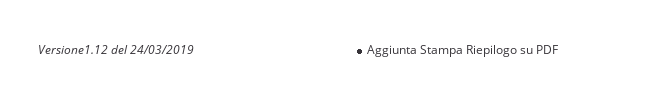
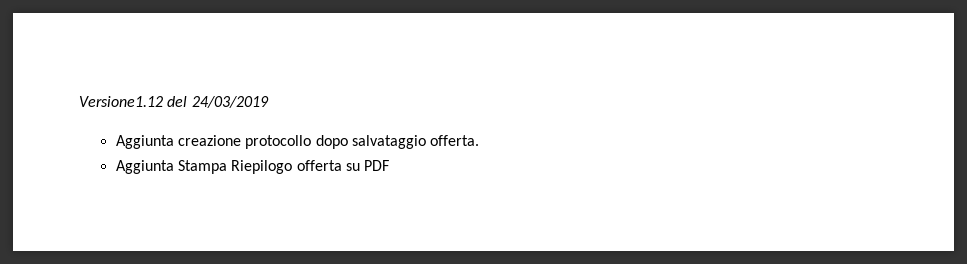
+ Aggiunta creazione protocollo dopo salvataggio offerta.
- Aggiunta Stampa Riepilogo su PDF
+ Aggiunta Stampa Riepilogo offerta su PDF

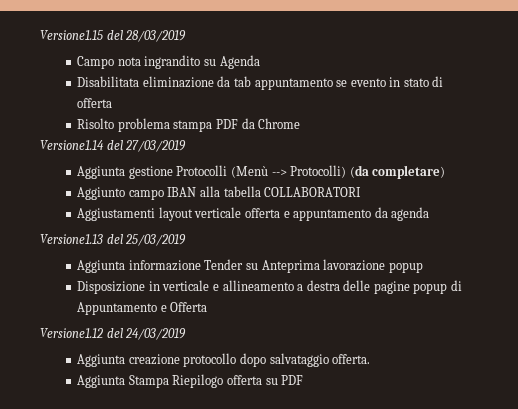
+ Versione1.15 del 28/03/2019
+ Campo nota ingrandito su Agenda
+ Disabilitata eliminazione da tab appuntamento se evento in stato di offerta
+ Risolto problema stampa PDF da Chrome
+ Versione1.14 del 27/03/2019
+ Aggiunta gestione Protocolli (Menù --> Protocolli) (da completare)
+ Aggiunto campo IBAN alla tabella COLLABORATORI
+ Aggiustamenti layout verticale offerta e appuntamento da agenda
+ Versione1.13 del 25/03/2019
+ Aggiunta informazione Tender su Anteprima lavorazione popup
+ Disposizione in verticale e allineamento a destra delle pagine popup di Appuntamento e Offerta

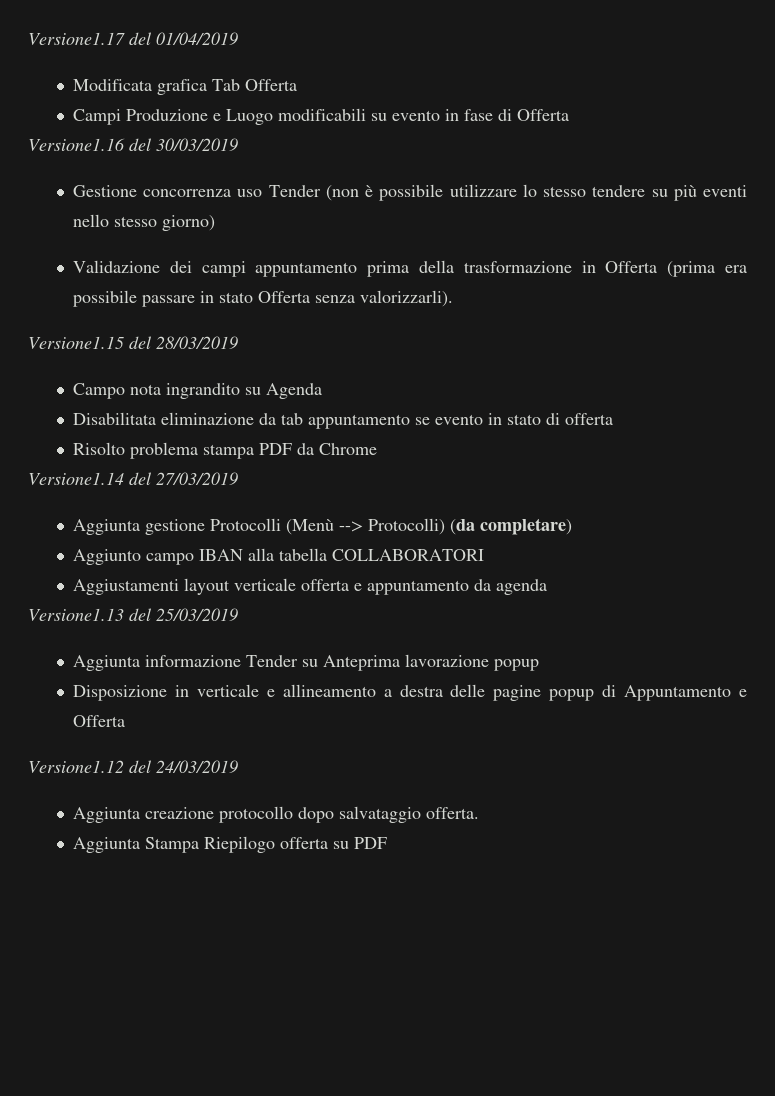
+ Versione1.17 del 01/04/2019
+ Modificata grafica Tab Offerta
+ Campi Produzione e Luogo modificabili su evento in fase di Offerta
+ Versione1.16 del 30/03/2019
+ Gestione concorrenza uso Tender (non è possibile utilizzare lo stesso tendere su più eventi nello stesso giorno)
+ Validazione dei campi appuntamento prima della trasformazione in Offerta (prima era possibile passare in stato Offerta senza valorizzarli).

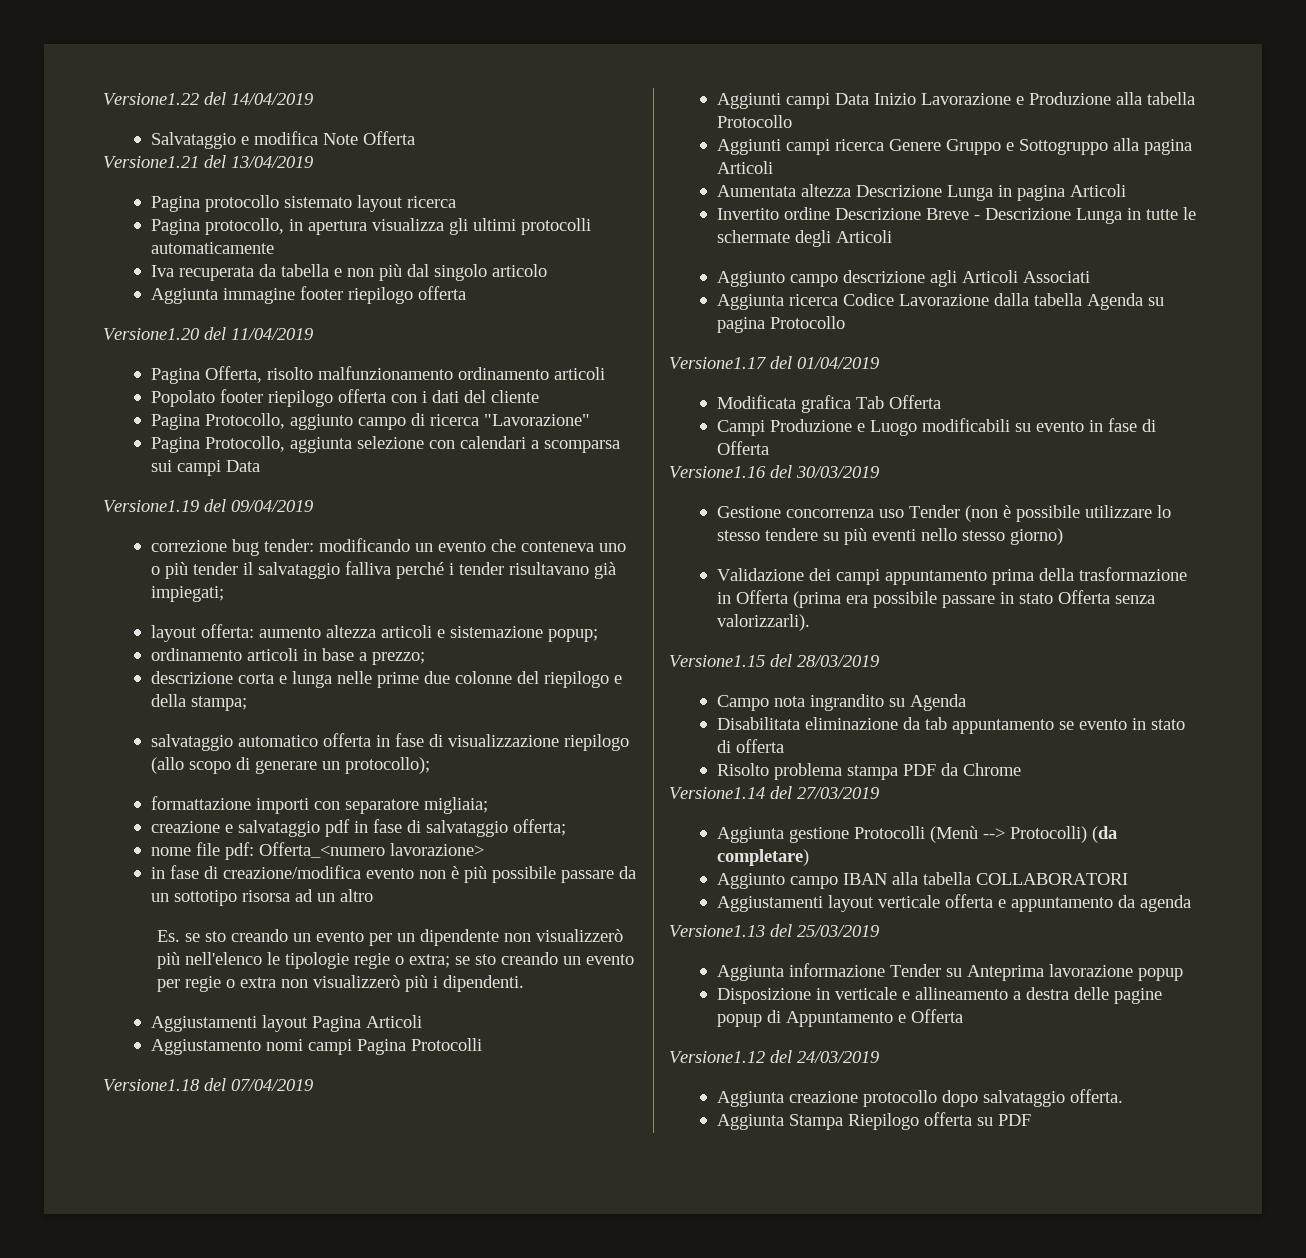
+ Versione1.22 del 14/04/2019
+ Salvataggio e modifica Note Offerta
+ Versione1.21 del 13/04/2019
+ Pagina protocollo sistemato layout ricerca
+ Pagina protocollo, in apertura visualizza gli ultimi protocolli automaticamente
+ Iva recuperata da tabella e non più dal singolo articolo
+ Aggiunta immagine footer riepilogo offerta
+ Versione1.20 del 11/04/2019
+ Pagina Offerta, risolto malfunzionamento ordinamento articoli
+ Popolato footer riepilogo offerta con i dati del cliente
+ Pagina Protocollo, aggiunto campo di ricerca "Lavorazione"
+ Pagina Protocollo, aggiunta selezione con calendari a scomparsa sui campi Data
+ Versione1.19 del 09/04/2019
+ correzione bug tender: modificando un evento che conteneva uno o più tender il salvataggio falliva perché i tender risultavano già impiegati;
+ layout offerta: aumento altezza articoli e sistemazione popup;
+ ordinamento articoli in base a prezzo;
+ descrizione corta e lunga nelle prime due colonne del riepilogo e della stampa;
+ salvataggio automatico offerta in fase di visualizzazione riepilogo (allo scopo di generare un protocollo);
+ formattazione importi con separatore migliaia;
+ creazione e salvataggio pdf in fase di salvataggio offerta;
+ nome file pdf: Offerta_<numero lavorazione>
+ in fase di creazione/modifica evento non è più possibile passare da un sottotipo risorsa ad un altro
+ Es. se sto creando un evento per un dipendente non visualizzerò più nell'elenco le tipologie regie o extra; se sto creando un evento per regie o extra non visualizzerò più i dipendenti.
+ Aggiustamenti layout Pagina Articoli
+ Aggiustamento nomi campi Pagina Protocolli
+ Versione1.18 del 07/04/2019
+ Aggiunti campi Data Inizio Lavorazione e Produzione alla tabella Protocollo
+ Aggiunti campi ricerca Genere Gruppo e Sottogruppo alla pagina Articoli
+ Aumentata altezza Descrizione Lunga in pagina Articoli
+ Invertito ordine Descrizione Breve - Descrizione Lunga in tutte le schermate degli Articoli
+ Aggiunto campo descrizione agli Articoli Associati
+ Aggiunta ricerca Codice Lavorazione dalla tabella Agenda su pagina Protocollo

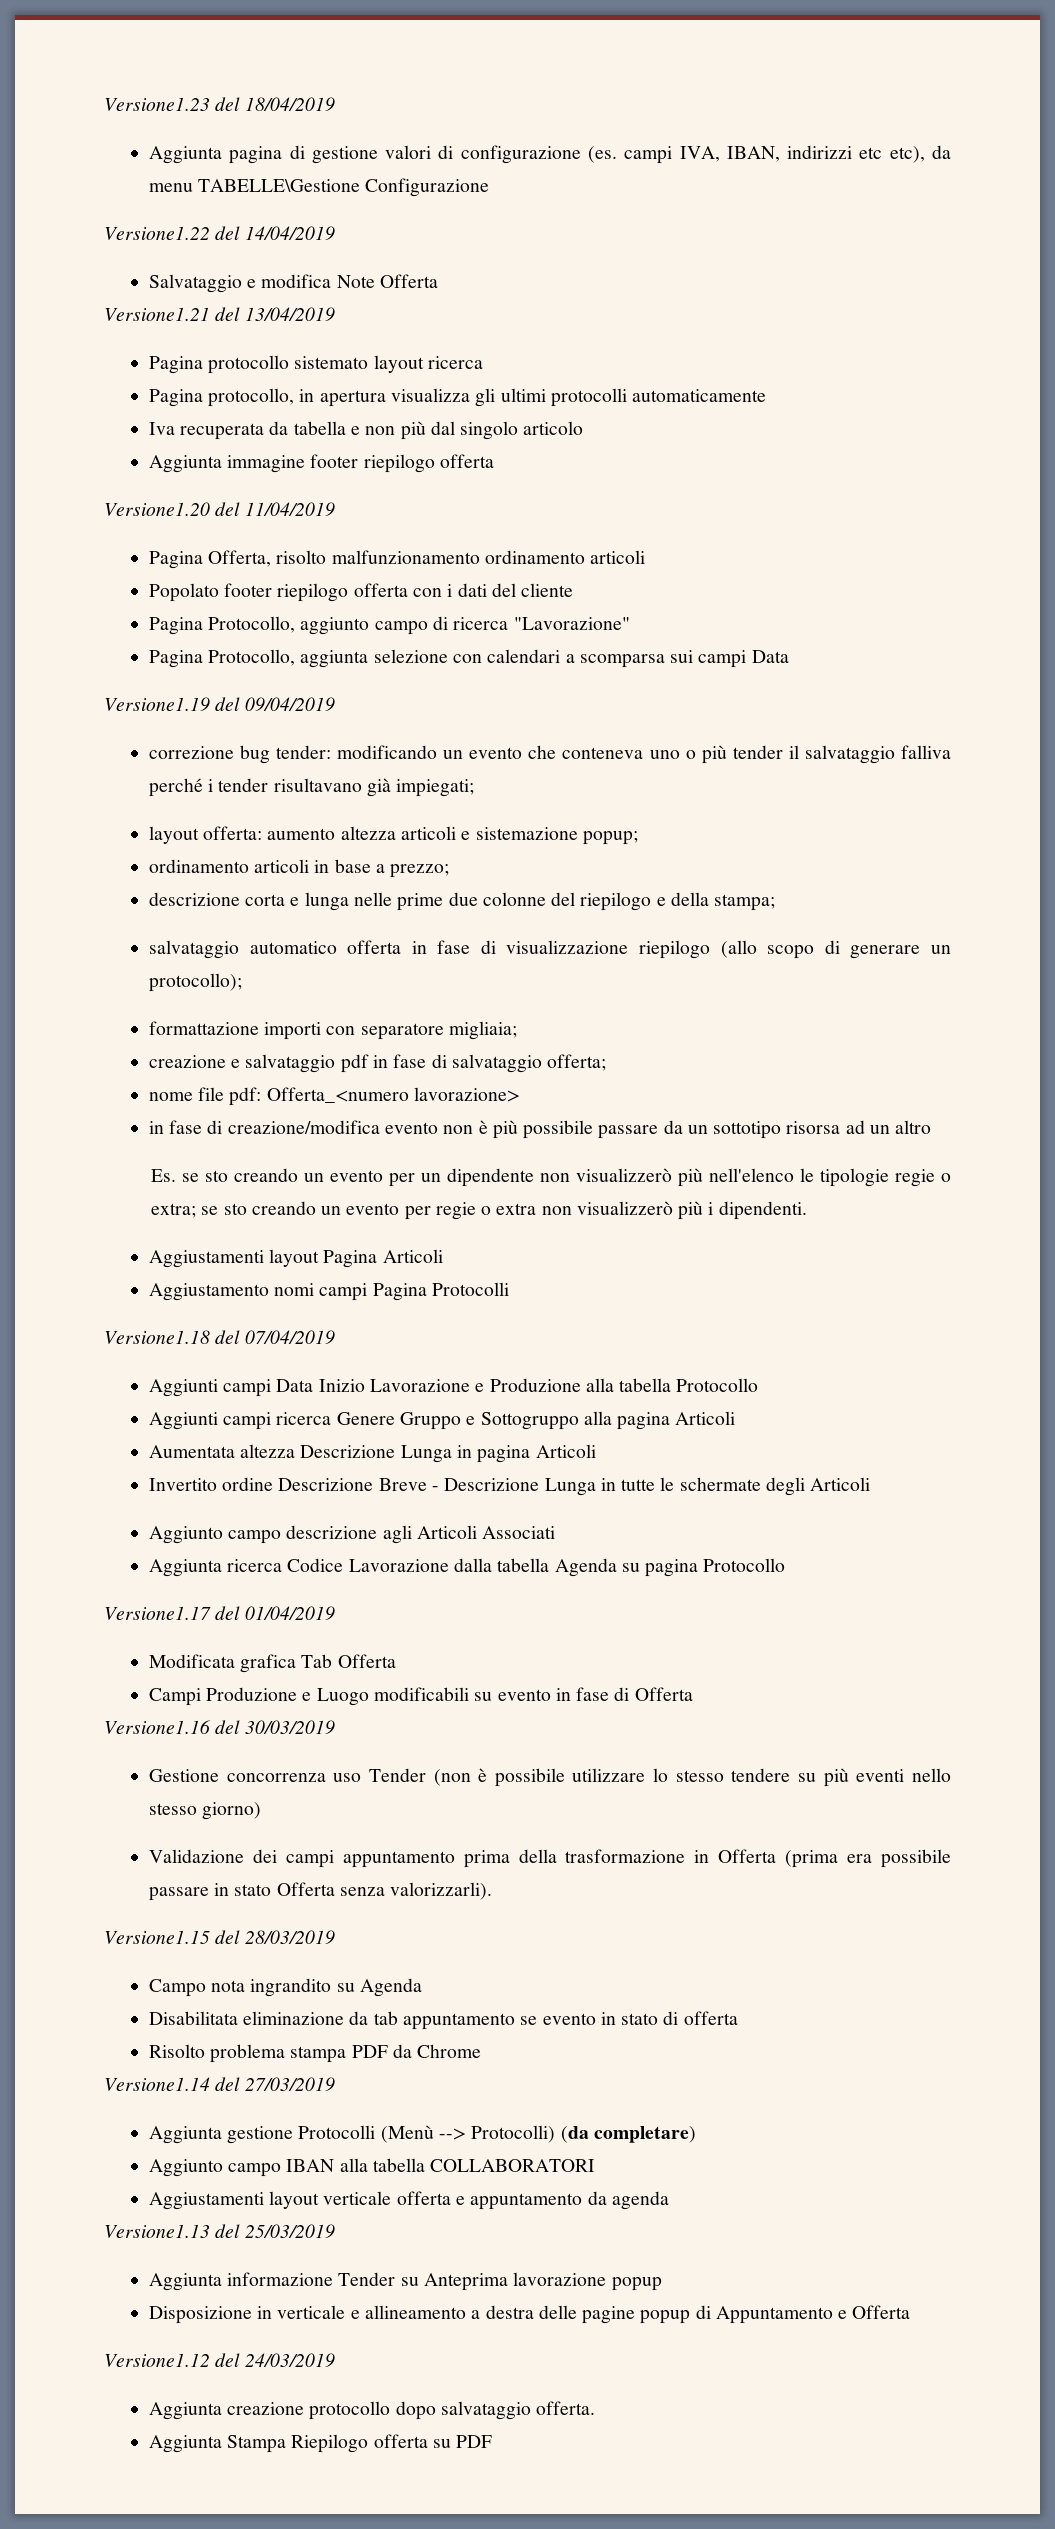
+ Versione1.23 del 18/04/2019
+ Aggiunta pagina di gestione valori di configurazione (es. campi IVA, IBAN, indirizzi etc etc), da menu TABELLE\Gestione Configurazione

